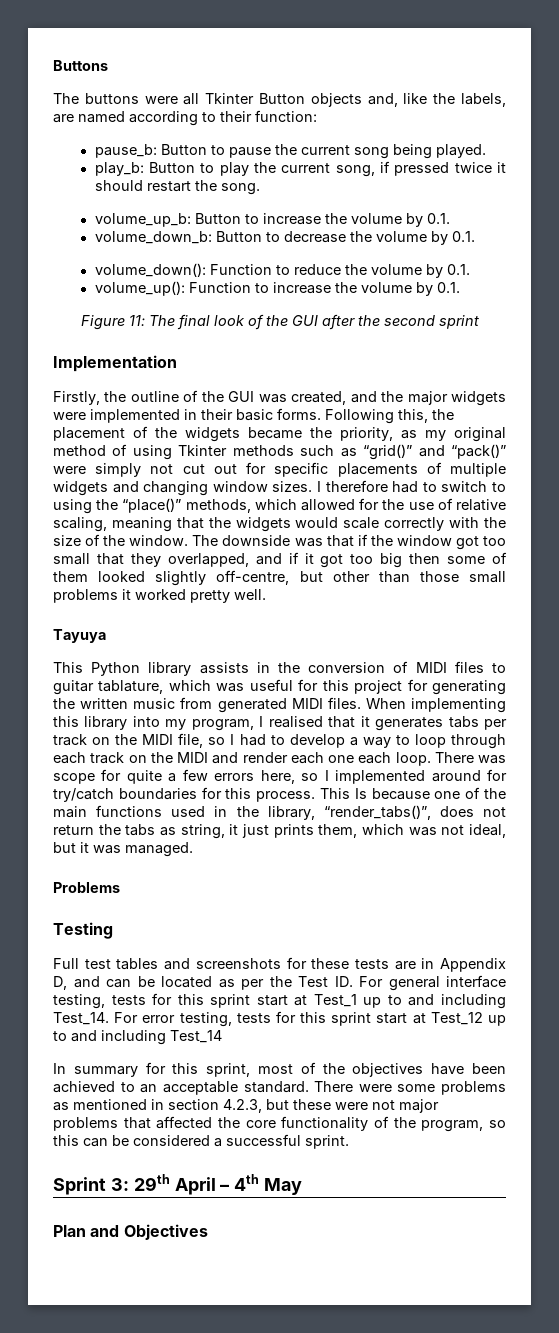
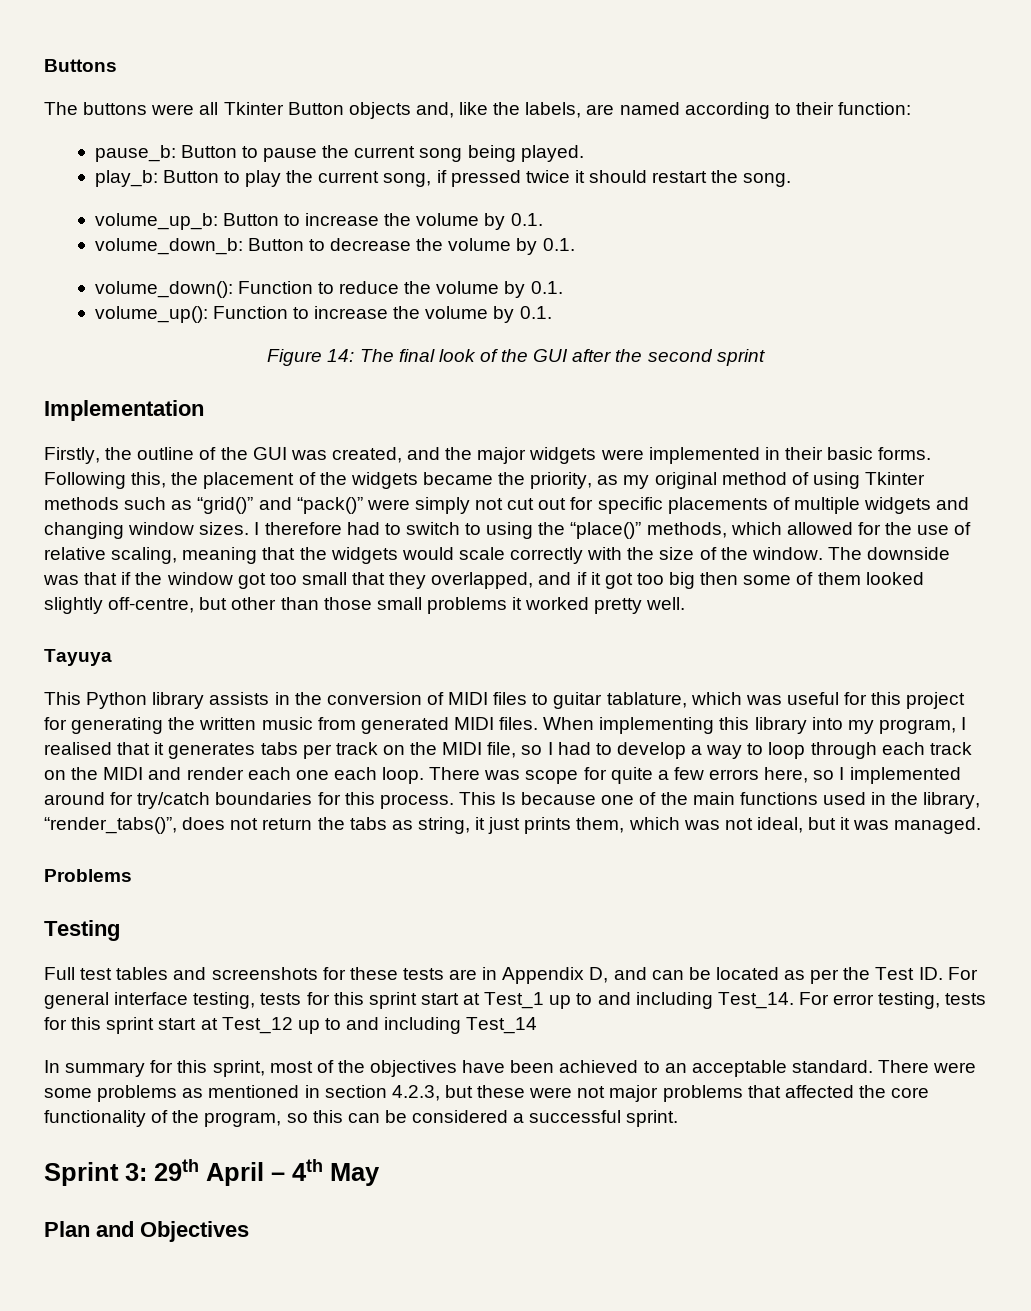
- Figure 11: The final look of the GUI after the second sprint
+ Figure 14: The final look of the GUI after the second sprint

